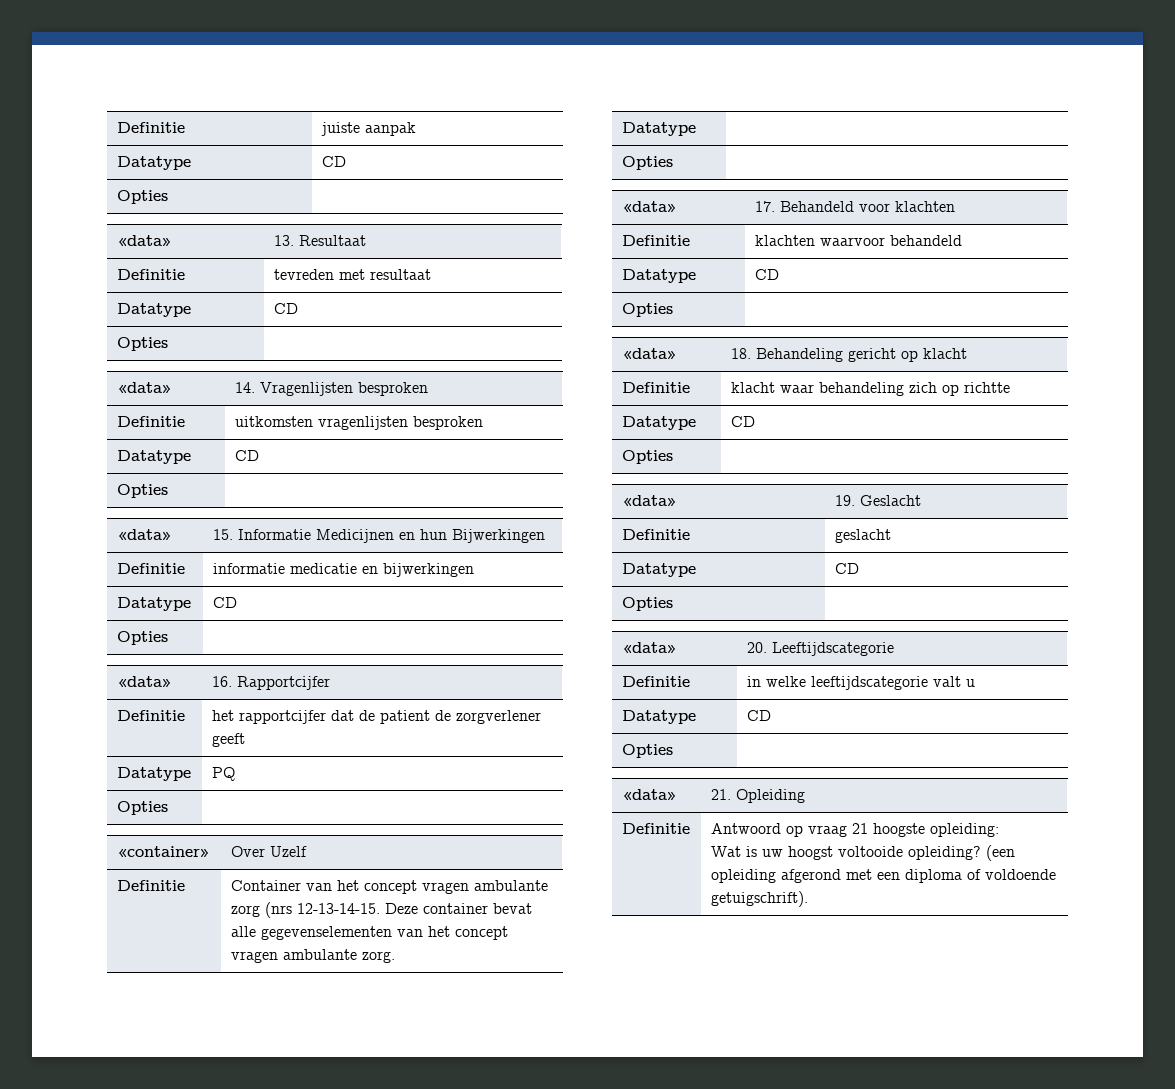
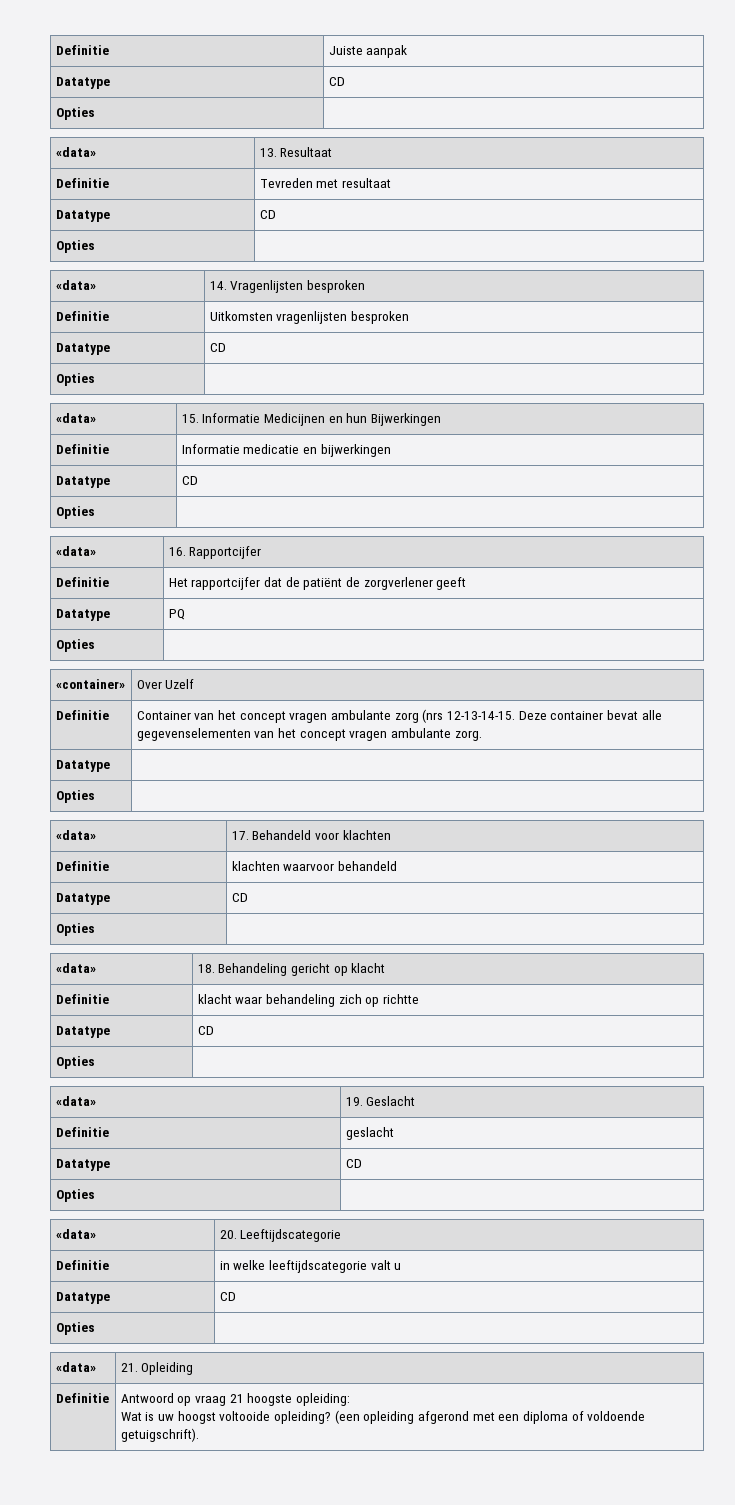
- Definitie | juiste aanpak
+ Definitie | Juiste aanpak
- Definitie | tevreden met resultaat
+ Definitie | Tevreden met resultaat
- Definitie | uitkomsten vragenlijsten besproken
+ Definitie | Uitkomsten vragenlijsten besproken
- Definitie | informatie medicatie en bijwerkingen
+ Definitie | Informatie medicatie en bijwerkingen
- Definitie | het rapportcijfer dat de patient de zorgverlener geeft
+ Definitie | Het rapportcijfer dat de patiënt de zorgverlener geeft

